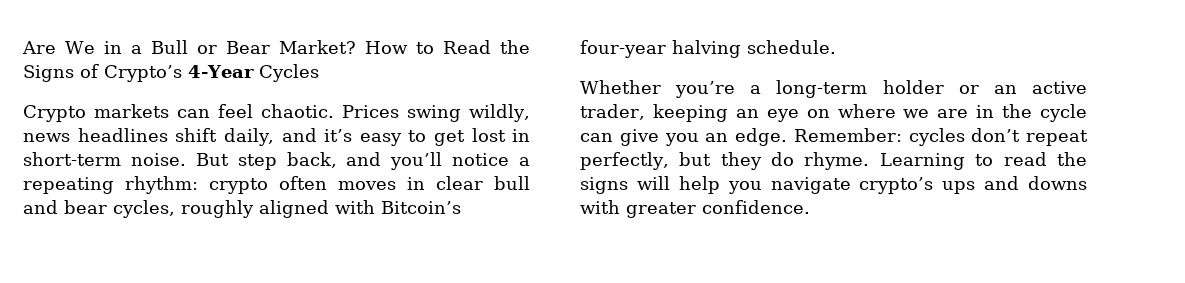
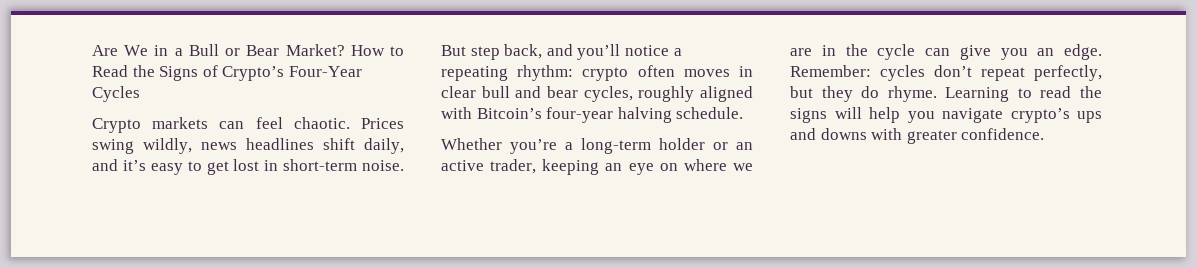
- How to Read the Signs of Crypto’s 4-Year Cycles
+ How to Read the Signs of Crypto’s Four-Year Cycles

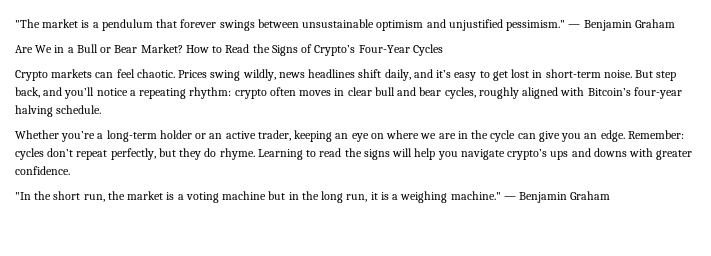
+ "The market is a pendulum that forever swings between unsustainable optimism and unjustified pessimism." — Benjamin Graham
+ "In the short run, the market is a voting machine but in the long run, it is a weighing machine." — Benjamin Graham

